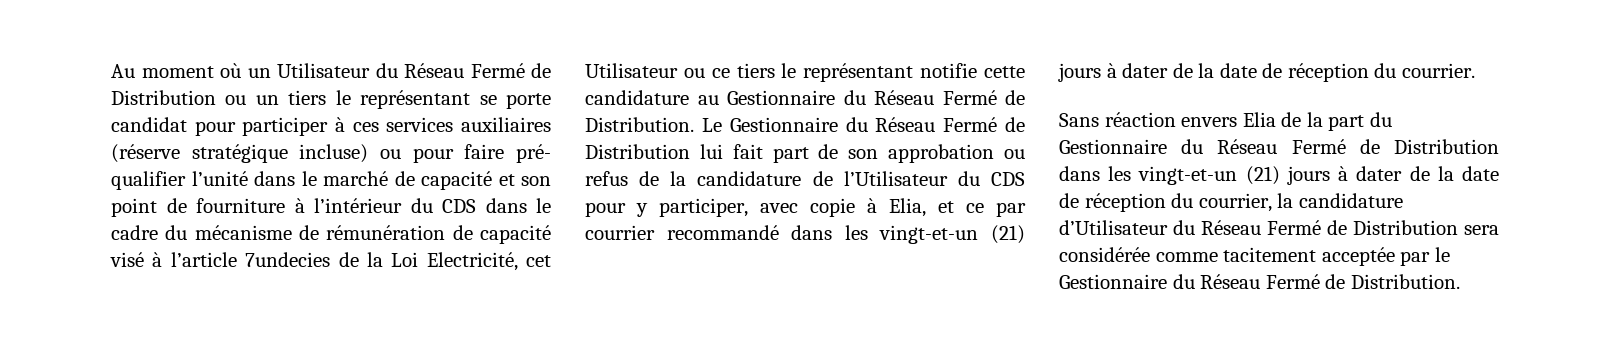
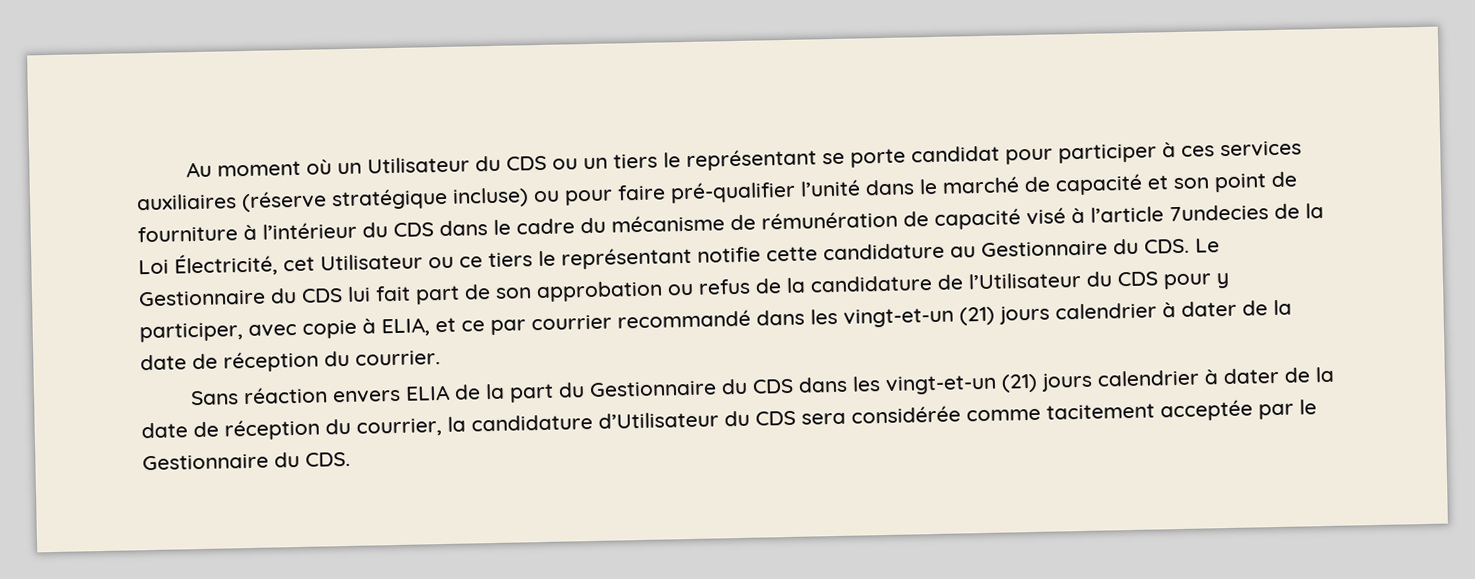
- Au moment où un Utilisateur du Réseau Fermé de Distribution ou un tiers le représentant se porte candidat pour participer à ces services auxiliaires (réserve stratégique incluse) ou pour faire pré- qualifier l’unité dans le marché de capacité et son point de fourniture à l’intérieur du CDS dans le cadre du mécanisme de rémunération de capacité visé à l’article 7undecies de la Loi Electricité, cet Utilisateur ou ce tiers le représentant notifie cette candidature au Gestionnaire du Réseau Fermé de Distribution. Le Gestionnaire du Réseau Fermé de Distribution lui fait part de son approbation ou refus de la candidature de l’Utilisateur du CDS pour y participer, avec copie à Elia, et ce par courrier recommandé dans les vingt-et-un (21) jours à dater de la date de réception du courrier.
+ Au moment où un Utilisateur du CDS ou un tiers le représentant se porte candidat pour participer à ces services auxiliaires (réserve stratégique incluse) ou pour faire pré-qualifier l’unité dans le marché de capacité et son point de fourniture à l’intérieur du CDS dans le cadre du mécanisme de rémunération de capacité visé à l’article 7undecies de la Loi Électricité, cet Utilisateur ou ce tiers le représentant notifie cette candidature au Gestionnaire du CDS. Le Gestionnaire du CDS lui fait part de son approbation ou refus de la candidature de l’Utilisateur du CDS pour y participer, avec copie à ELIA, et ce par courrier recommandé dans les vingt-et-un (21) jours calendrier à dater de la date de réception du courrier.
- Sans réaction envers Elia de la part du Gestionnaire du Réseau Fermé de Distribution dans les vingt-et-un (21) jours à dater de la date de réception du courrier, la candidature d’Utilisateur du Réseau Fermé de Distribution sera considérée comme tacitement acceptée par le Gestionnaire du Réseau Fermé de Distribution.
+ Sans réaction envers ELIA de la part du Gestionnaire du CDS dans les vingt-et-un (21) jours calendrier à dater de la date de réception du courrier, la candidature d’Utilisateur du CDS sera considérée comme tacitement acceptée par le Gestionnaire du CDS.

